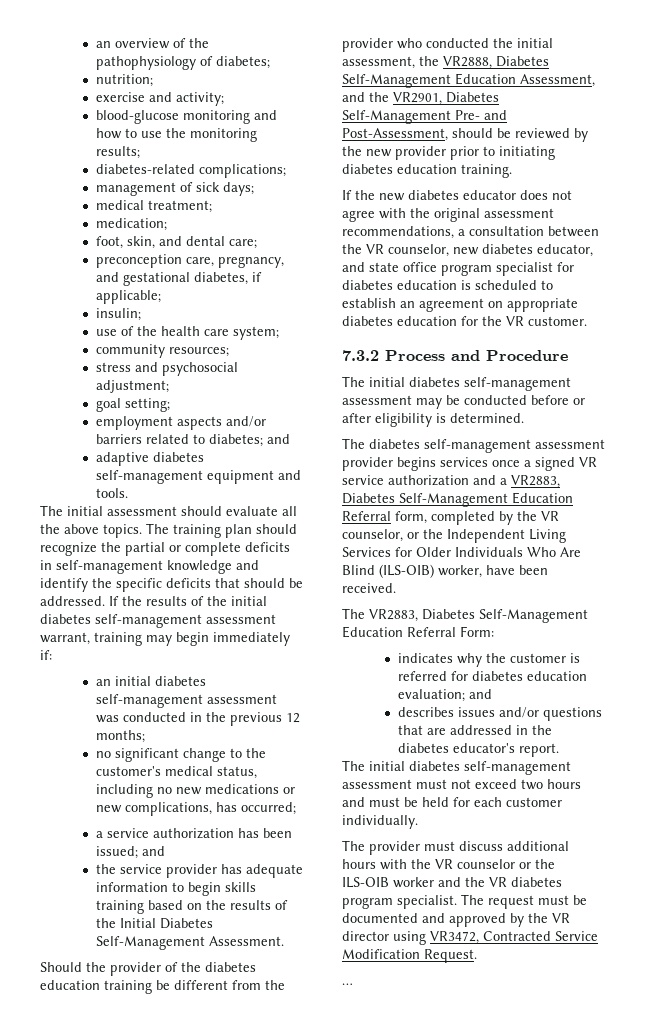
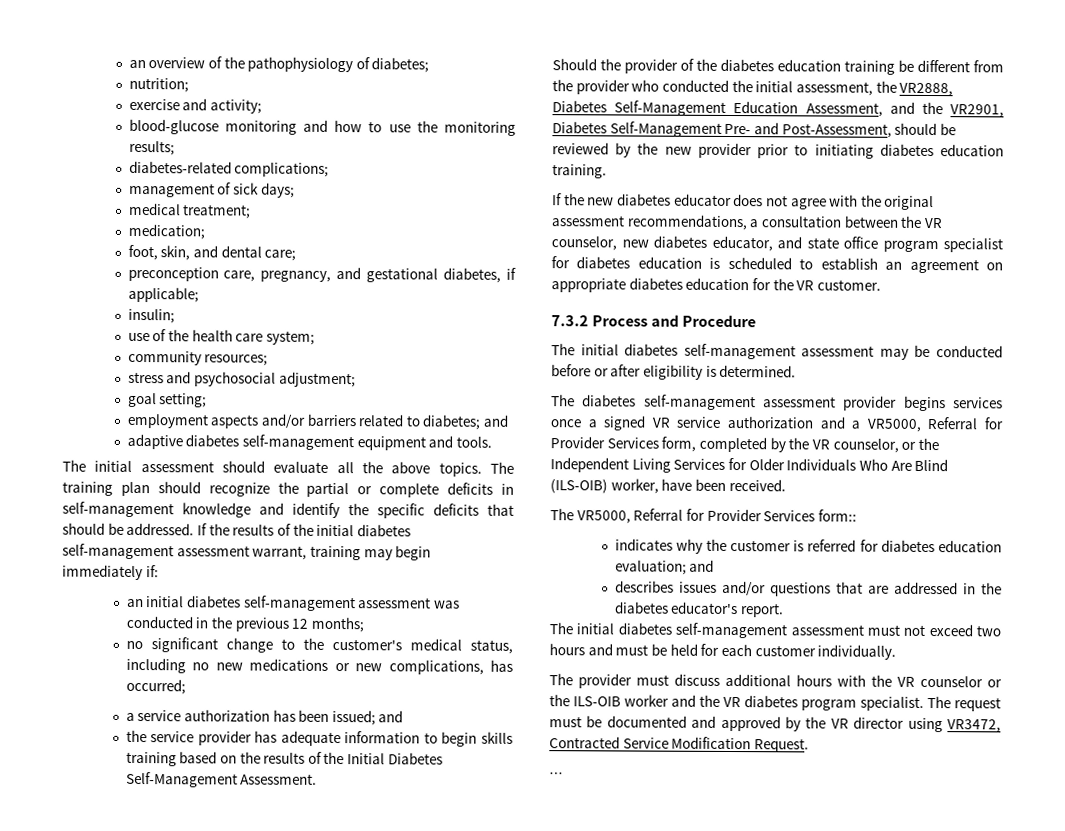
- The diabetes self-management assessment provider begins services once a signed VR service authorization and a VR2883, Diabetes Self-Management Education Referral form, completed by the VR counselor, or the Independent Living Services for Older Individuals Who Are Blind (ILS-OIB) worker, have been received.
+ The diabetes self-management assessment provider begins services once a signed VR service authorization and a VR5000, Referral for Provider Services form, completed by the VR counselor, or the Independent Living Services for Older Individuals Who Are Blind (ILS-OIB) worker, have been received.
- The VR2883, Diabetes Self-Management Education Referral Form:
+ The VR5000, Referral for Provider Services form::

